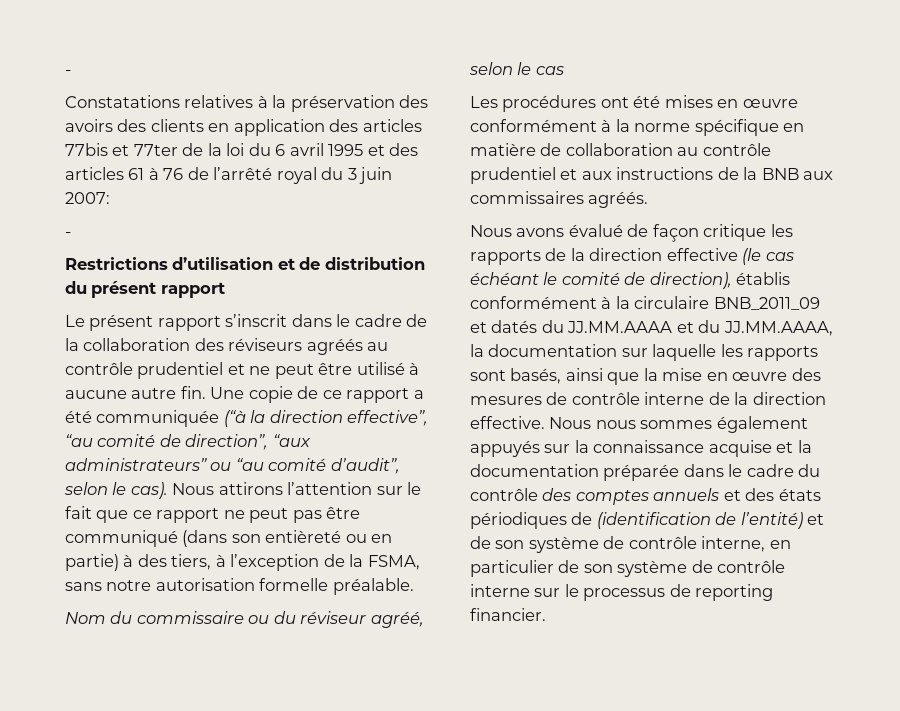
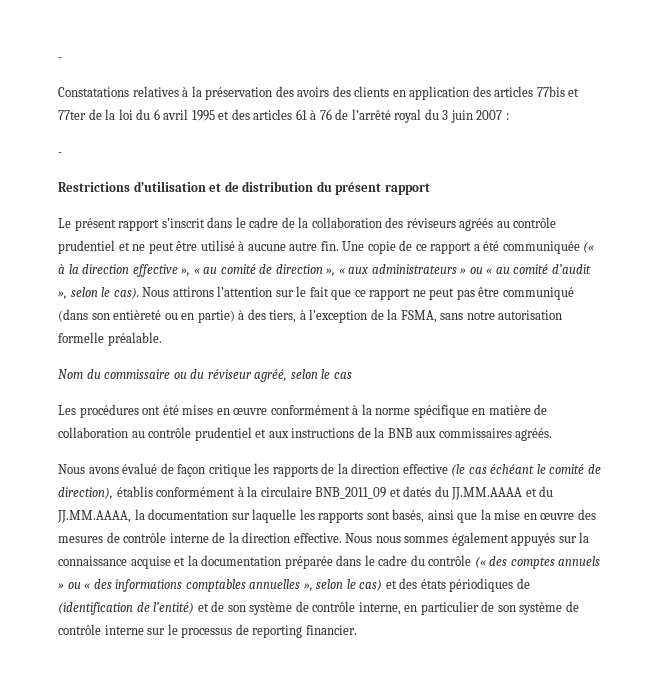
- Constatations relatives à la préservation des avoirs des clients en application des articles 77bis et 77ter de la loi du 6 avril 1995 et des articles 61 à 76 de l’arrêté royal du 3 juin 2007:
+ Constatations relatives à la préservation des avoirs des clients en application des articles 77bis et 77ter de la loi du 6 avril 1995 et des articles 61 à 76 de l’arrêté royal du 3 juin 2007 :
- Une copie de ce rapport a été communiquée (“à la direction effective”, “au comité de direction”, “aux administrateurs” ou “au comité d’audit”, selon le cas).
+ Une copie de ce rapport a été communiquée (« à la direction effective », « au comité de direction », « aux administrateurs » ou « au comité d’audit », selon le cas).
- Nous nous sommes également appuyés sur la connaissance acquise et la documentation préparée dans le cadre du contrôle des comptes annuels et des états périodiques de (identification de l’entité) et de son système de contrôle interne, en particulier de son système de contrôle interne sur le processus de reporting financier.
+ Nous nous sommes également appuyés sur la connaissance acquise et la documentation préparée dans le cadre du contrôle (« des comptes annuels » ou « des informations comptables annuelles », selon le cas) et des états périodiques de (identification de l’entité) et de son système de contrôle interne, en particulier de son système de contrôle interne sur le processus de reporting financier.

